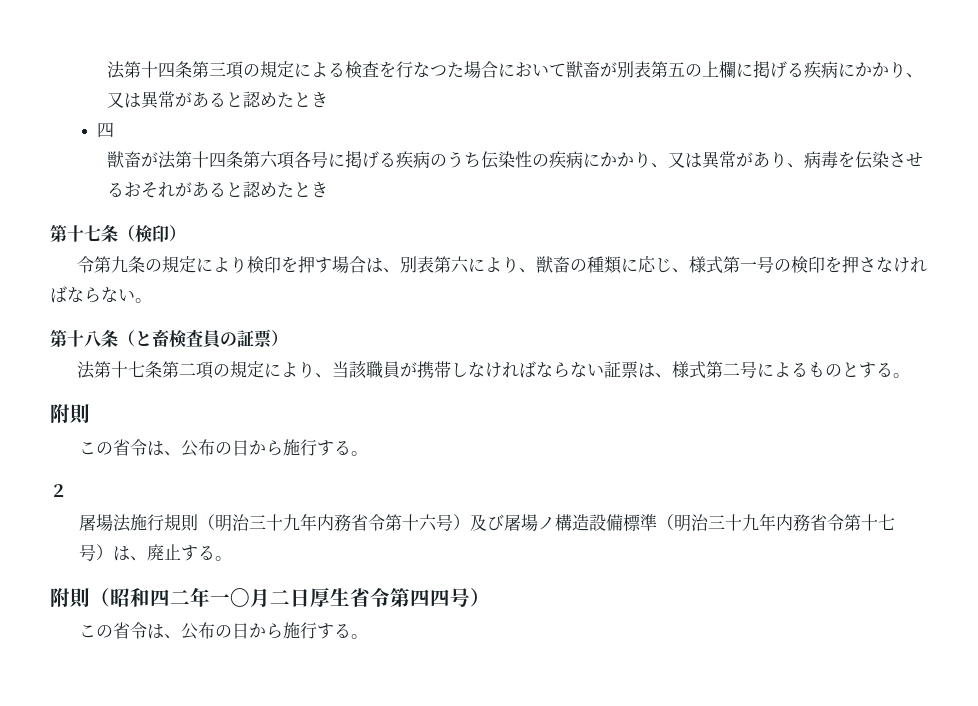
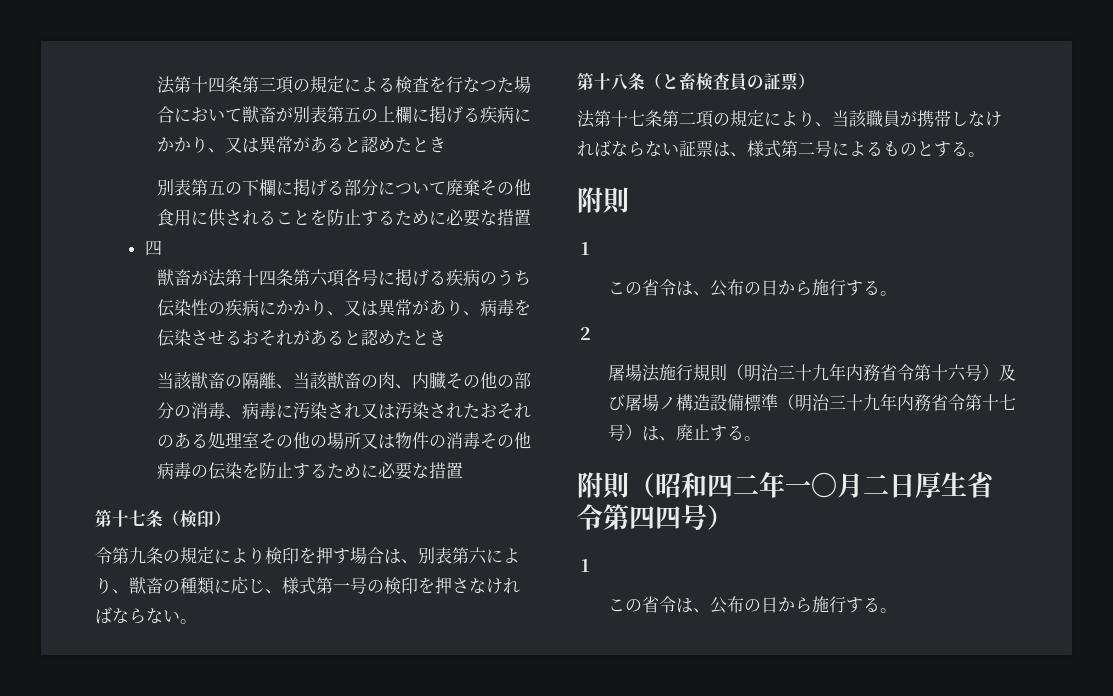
+ 別表第五の下欄に掲げる部分について廃棄その他食用に供されることを防止するために必要な措置
+ 当該獣畜の隔離、当該獣畜の肉、内臓その他の部分の消毒、病毒に汚染され又は汚染されたおそれのある処理室その他の場所又は物件の消毒その他病毒の伝染を防止するために必要な措置
  法第十七条第二項の規定により、当該職員が携帯しなければならない証票は、様式第二号によるものとする。
  附則
+ １
  附則（昭和四二年一〇月二日厚生省令第四四号）
+ １

